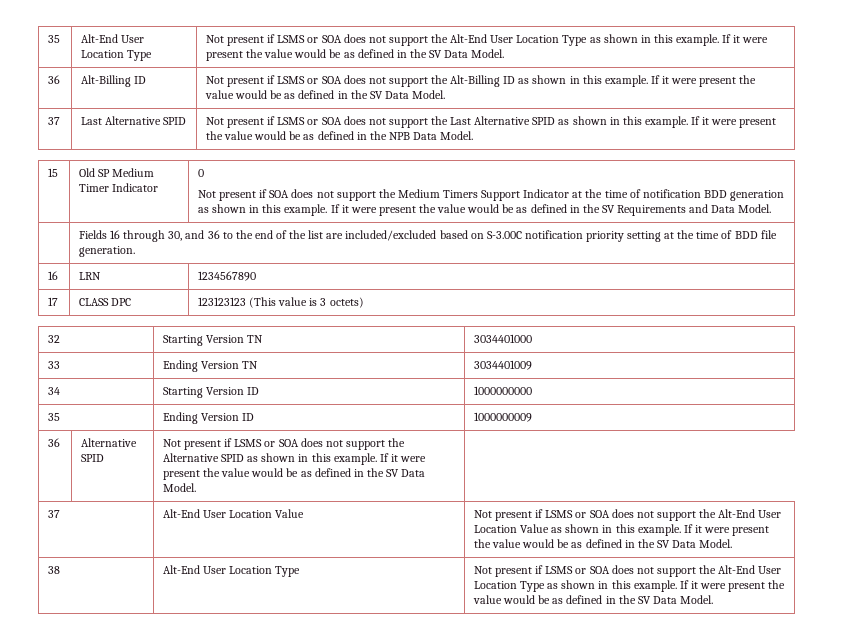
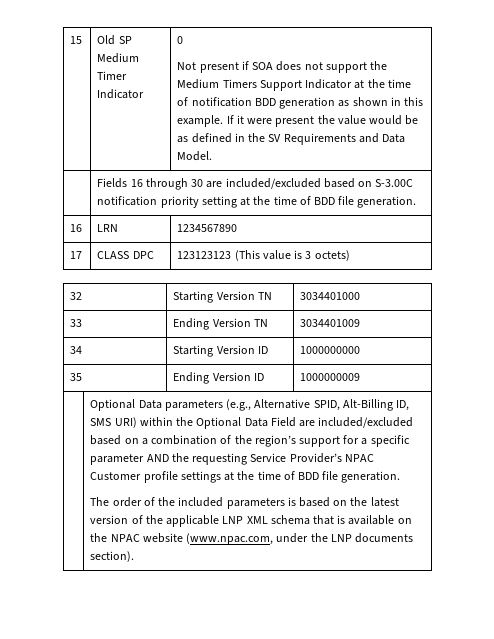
- 35 | Alt-End User Location Type | Not present if LSMS or SOA does not support the Alt-End User Location Type as shown in this example. If it were present the value would be as defined in the SV Data Model.
- 36 | Alt-Billing ID | Not present if LSMS or SOA does not support the Alt-Billing ID as shown in this example. If it were present the value would be as defined in the SV Data Model.
- 37 | Last Alternative SPID | Not present if LSMS or SOA does not support the Last Alternative SPID as shown in this example. If it were present the value would be as defined in the NPB Data Model.
- | Fields 16 through 30, and 36 to the end of the list are included/excluded based on S-3.00C notification priority setting at the time of BDD file generation.
+ | Fields 16 through 30 are included/excluded based on S-3.00C notification priority setting at the time of BDD file generation.
- 36 | Alternative SPID | Not present if LSMS or SOA does not support the Alternative SPID as shown in this example. If it were present the value would be as defined in the SV Data Model.
- 37 | Alt-End User Location Value | Not present if LSMS or SOA does not support the Alt-End User Location Value as shown in this example. If it were present the value would be as defined in the SV Data Model.
- 38 | Alt-End User Location Type | Not present if LSMS or SOA does not support the Alt-End User Location Type as shown in this example. If it were present the value would be as defined in the SV Data Model.
+ Optional Data parameters (e.g., Alternative SPID, Alt-Billing ID, SMS URI) within the Optional Data Field are included/excluded based on a combination of the region’s support for a specific parameter AND the requesting Service Provider’s NPAC Customer profile settings at the time of BDD file generation.
+ The order of the included parameters is based on the latest version of the applicable LNP XML schema that is available on the NPAC website (www.npac.com, under the LNP documents section).

